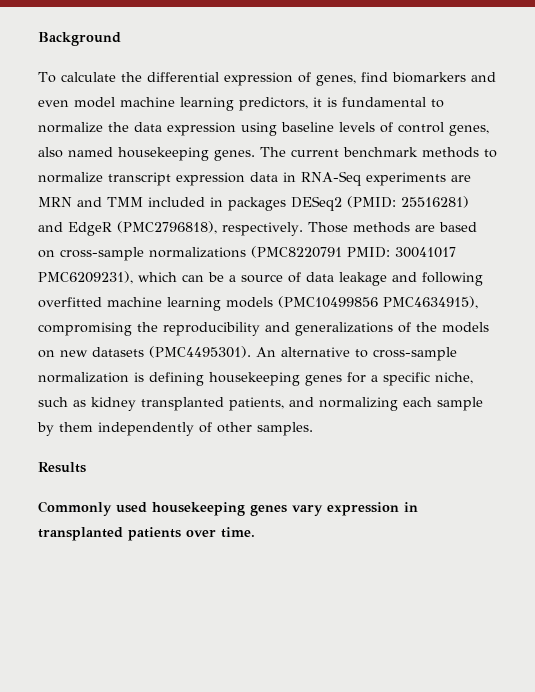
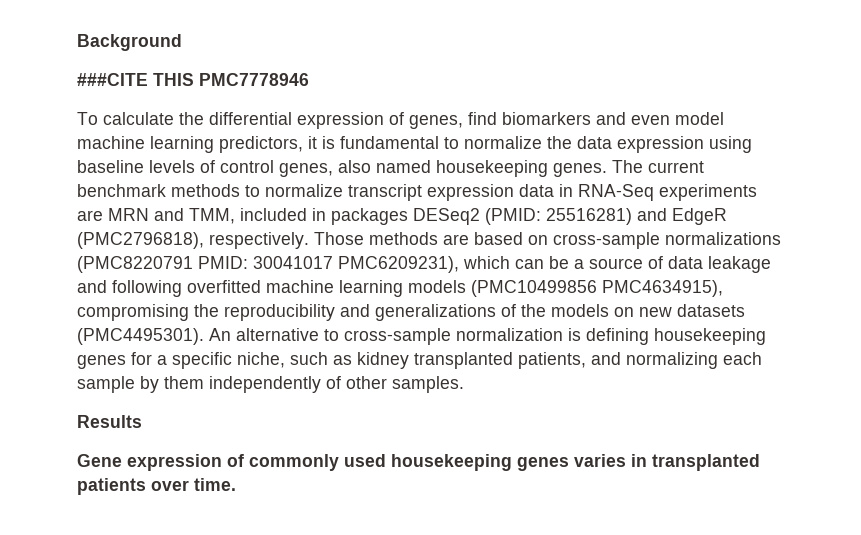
+ ###CITE THIS PMC7778946
- The current benchmark methods to normalize transcript expression data in RNA-Seq experiments are MRN and TMM included in packages DESeq2 (PMID: 25516281) and EdgeR (PMC2796818), respectively.
+ The current benchmark methods to normalize transcript expression data in RNA-Seq experiments are MRN and TMM, included in packages DESeq2 (PMID: 25516281) and EdgeR (PMC2796818), respectively.
- Commonly used housekeeping genes vary expression in transplanted patients over time.
+ Gene expression of commonly used housekeeping genes varies in transplanted patients over time.

